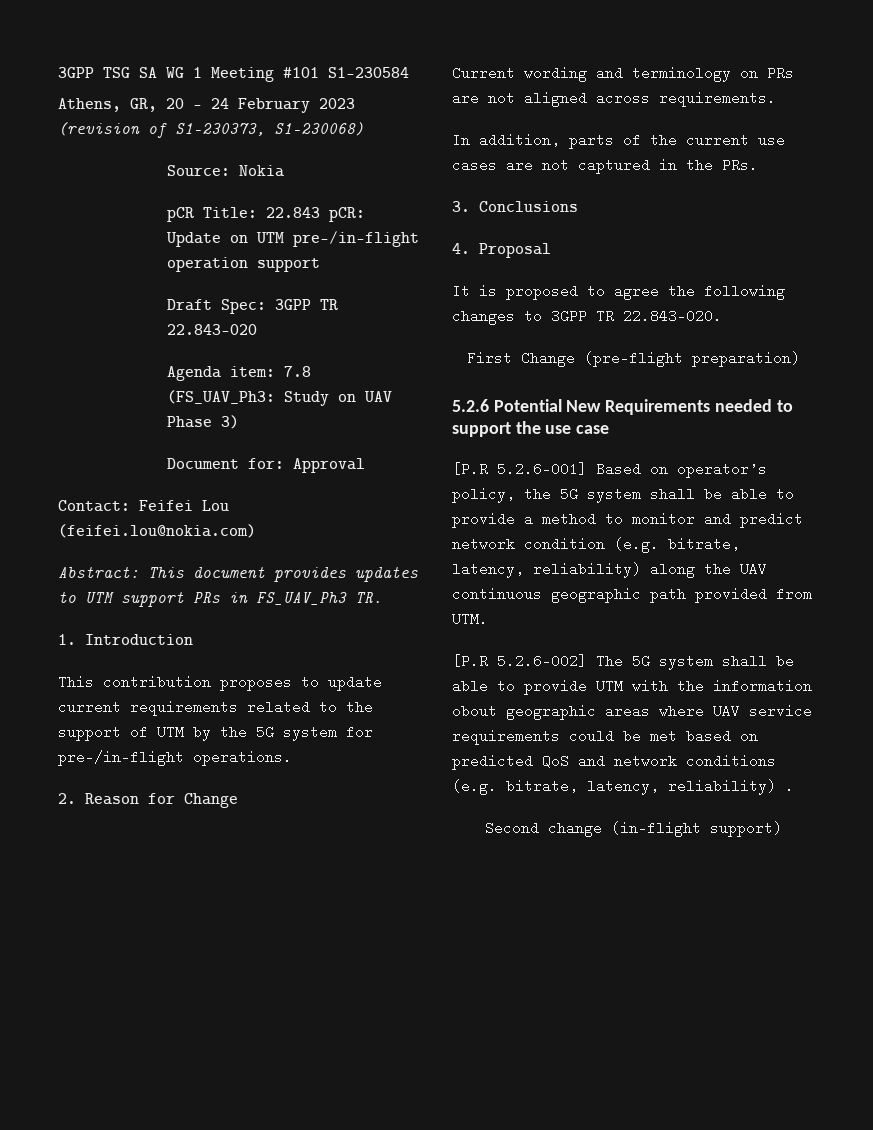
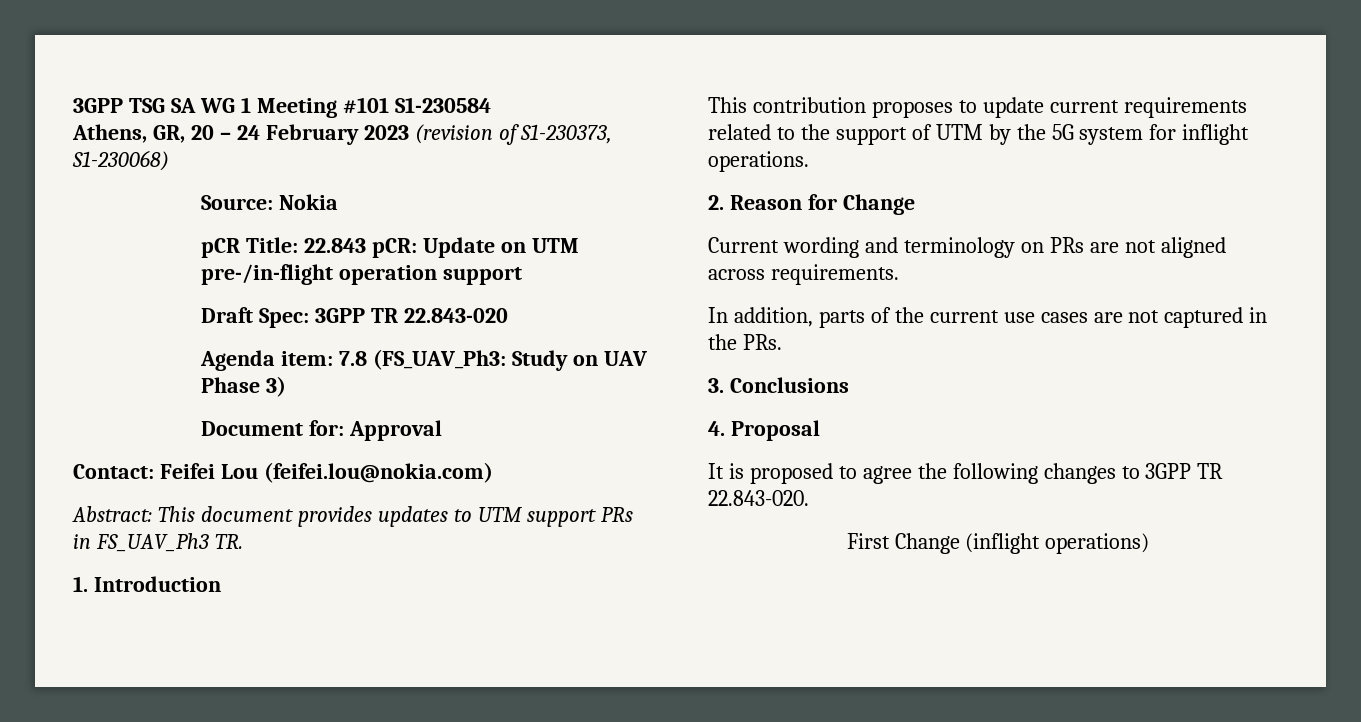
- This contribution proposes to update current requirements related to the support of UTM by the 5G system for pre-/in-flight operations.
+ This contribution proposes to update current requirements related to the support of UTM by the 5G system for inflight operations.
- First Change (pre-flight preparation)
- 5.2.6 Potential New Requirements needed to support the use case
- [P.R 5.2.6-001] Based on operator’s policy, the 5G system shall be able to provide a method to monitor and predict network condition (e.g. bitrate, latency, reliability) along the UAV continuous geographic path provided from UTM.
- [P.R 5.2.6-002] The 5G system shall be able to provide UTM with the information obout geographic areas where UAV service requirements could be met based on predicted QoS and network conditions (e.g. bitrate, latency, reliability) .
- Second change (in-flight support)
+ First Change (inflight operations)

